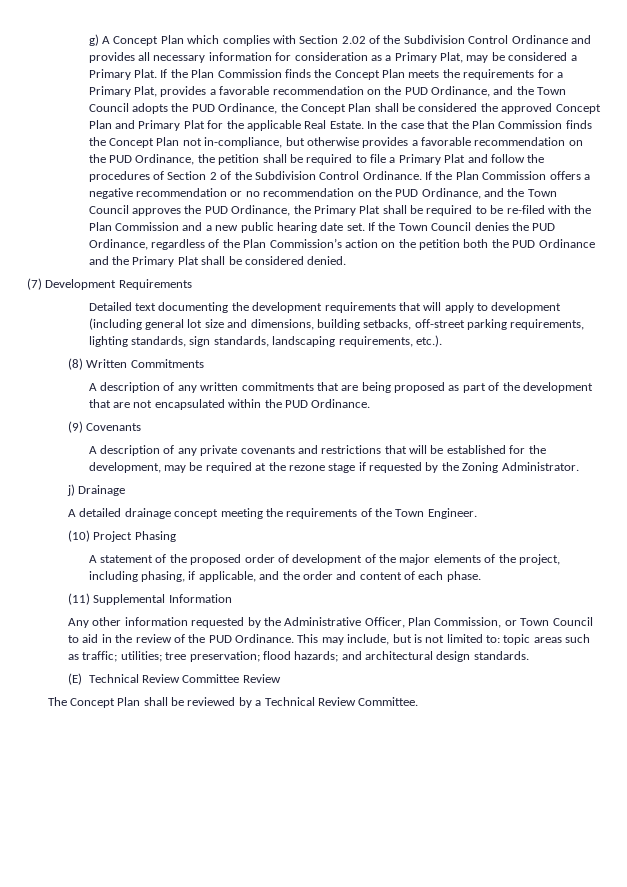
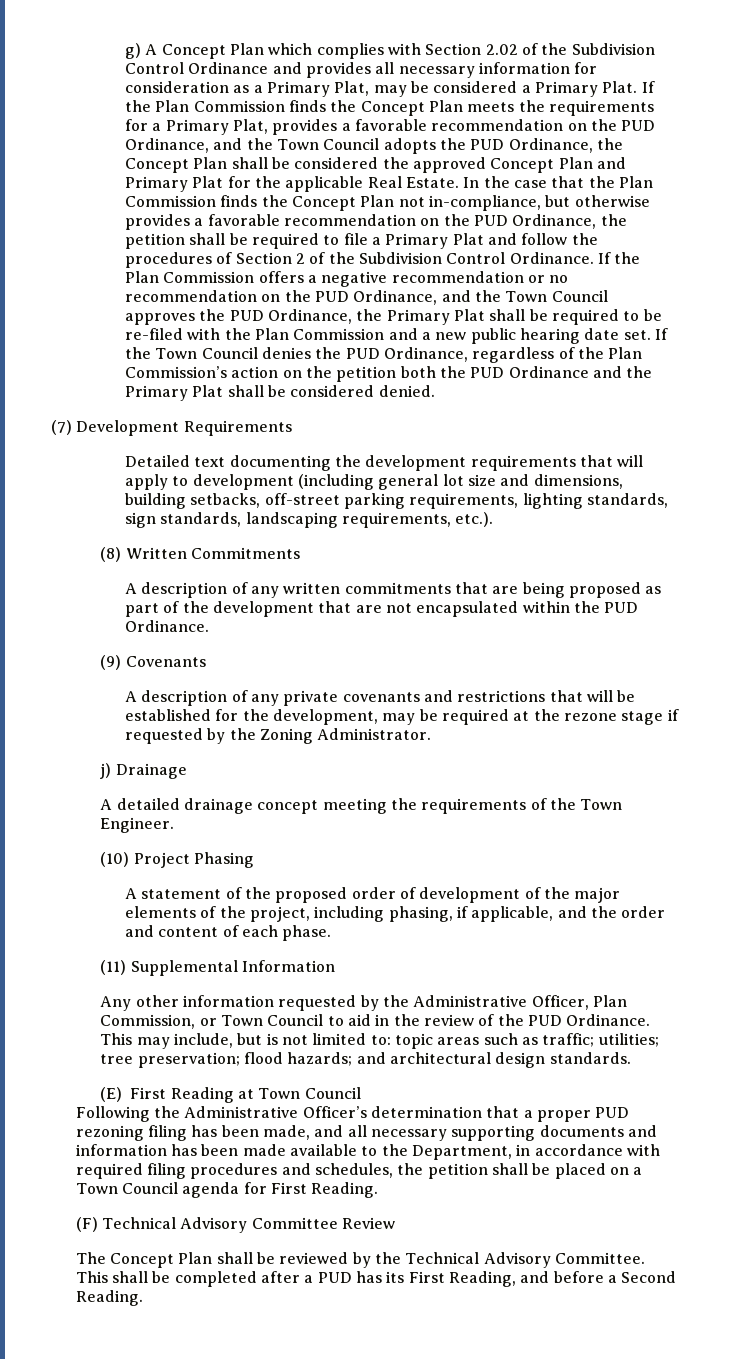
- (E) Technical Review Committee Review
+ (E) First Reading at Town Council
+ Following the Administrative Officer’s determination that a proper PUD rezoning filing has been made, and all necessary supporting documents and information has been made available to the Department, in accordance with required filing procedures and schedules, the petition shall be placed on a Town Council agenda for First Reading.
+ (F) Technical Advisory Committee Review
- The Concept Plan shall be reviewed by a Technical Review Committee.
+ The Concept Plan shall be reviewed by the Technical Advisory Committee. This shall be completed after a PUD has its First Reading, and before a Second Reading.

